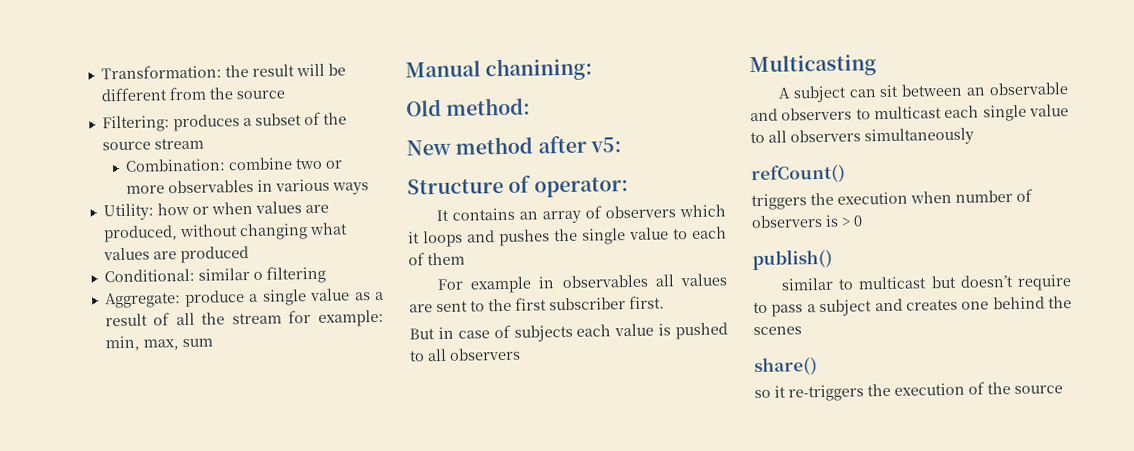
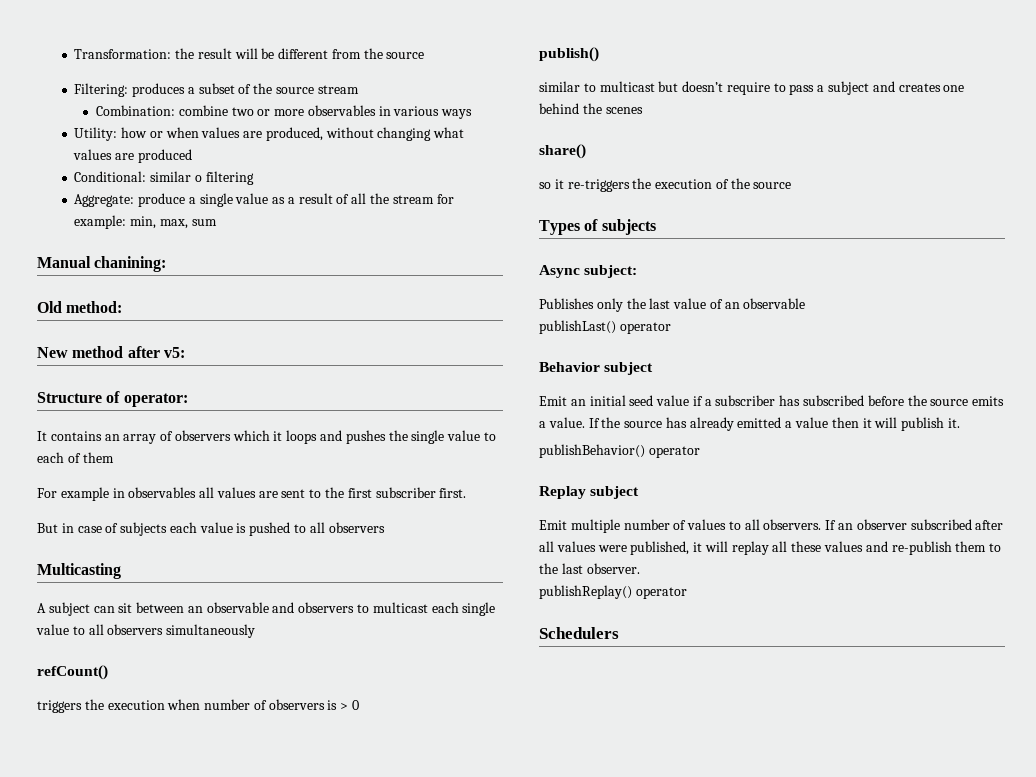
+ Types of subjects
+ Async subject:
+ Publishes only the last value of an observable
+ publishLast() operator
+ Behavior subject
+ Emit an initial seed value if a subscriber has subscribed before the source emits a value. If the source has already emitted a value then it will publish it.
+ publishBehavior() operator
+ Replay subject
+ Emit multiple number of values to all observers. If an observer subscribed after all values were published, it will replay all these values and re-publish them to the last observer.
+ publishReplay() operator
+ Schedulers

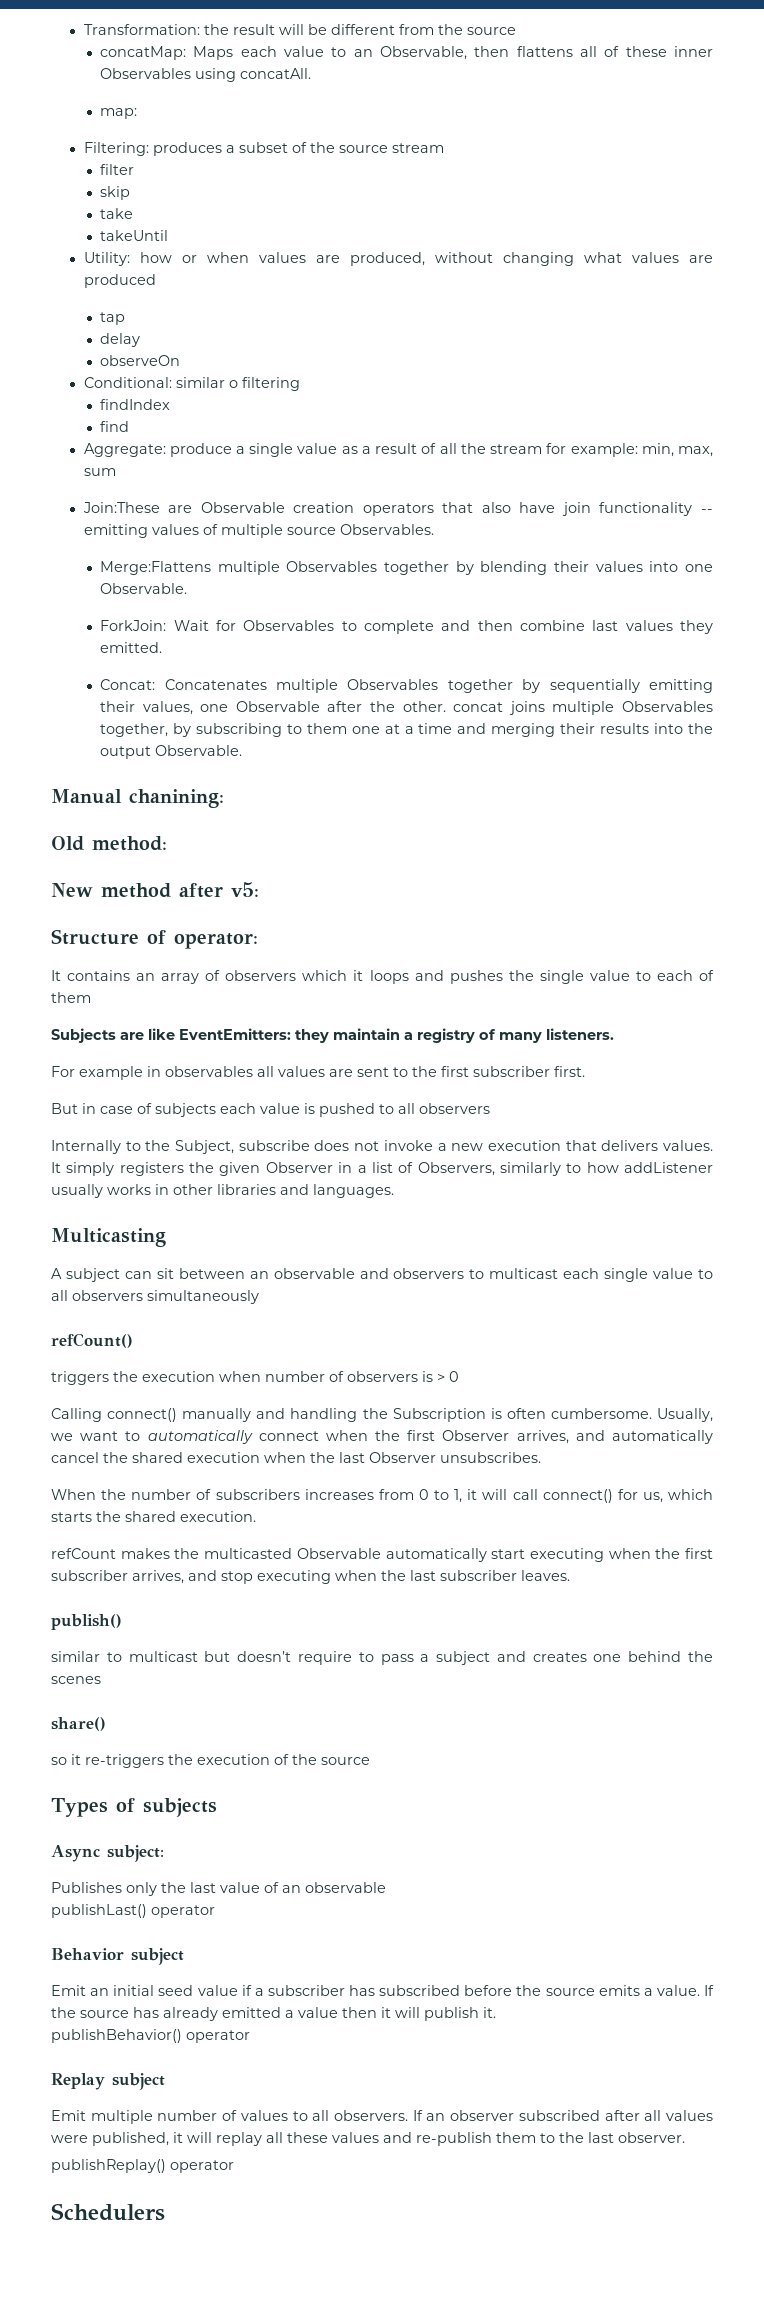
+ concatMap: Maps each value to an Observable, then flattens all of these inner Observables using concatAll.
+ map:
- Combination: combine two or more observables in various ways
+ filter
+ skip
+ take
+ takeUntil
+ tap
+ delay
+ observeOn
+ findIndex
+ find
+ Join:These are Observable creation operators that also have join functionality -- emitting values of multiple source Observables.
+ Merge:Flattens multiple Observables together by blending their values into one Observable.
+ ForkJoin: Wait for Observables to complete and then combine last values they emitted.
+ Concat: Concatenates multiple Observables together by sequentially emitting their values, one Observable after the other. concat joins multiple Observables together, by subscribing to them one at a time and merging their results into the output Observable.
+ Subjects are like EventEmitters: they maintain a registry of many listeners.
+ Internally to the Subject, subscribe does not invoke a new execution that delivers values. It simply registers the given Observer in a list of Observers, similarly to how addListener usually works in other libraries and languages.
+ Calling connect() manually and handling the Subscription is often cumbersome. Usually, we want to automatically connect when the first Observer arrives, and automatically cancel the shared execution when the last Observer unsubscribes.
+ When the number of subscribers increases from 0 to 1, it will call connect() for us, which starts the shared execution.
+ refCount makes the multicasted Observable automatically start executing when the first subscriber arrives, and stop executing when the last subscriber leaves.

